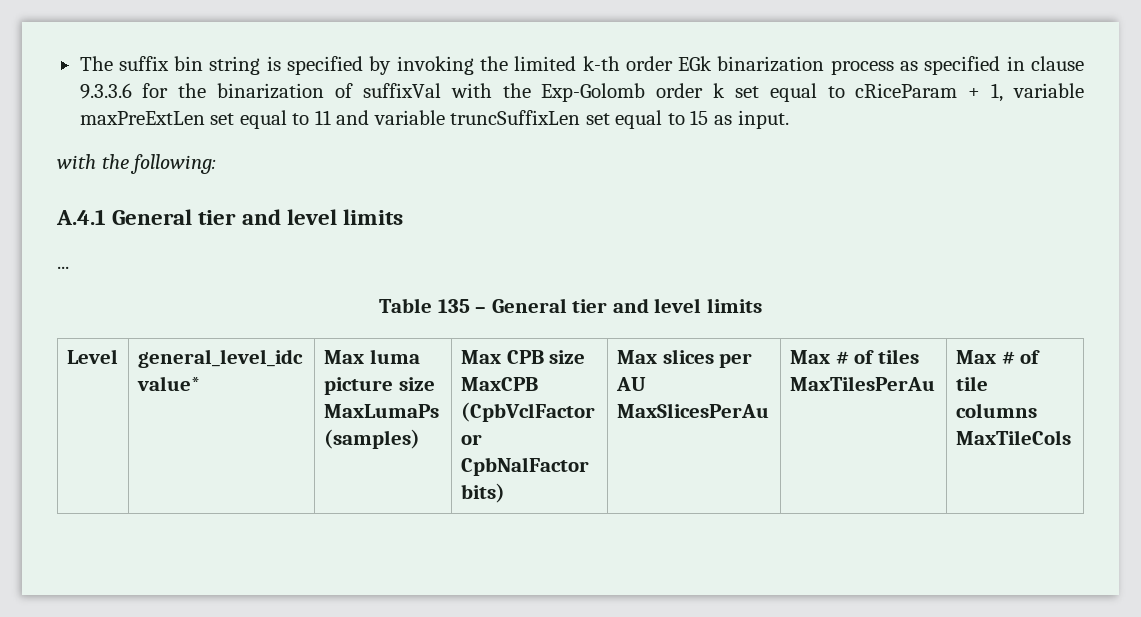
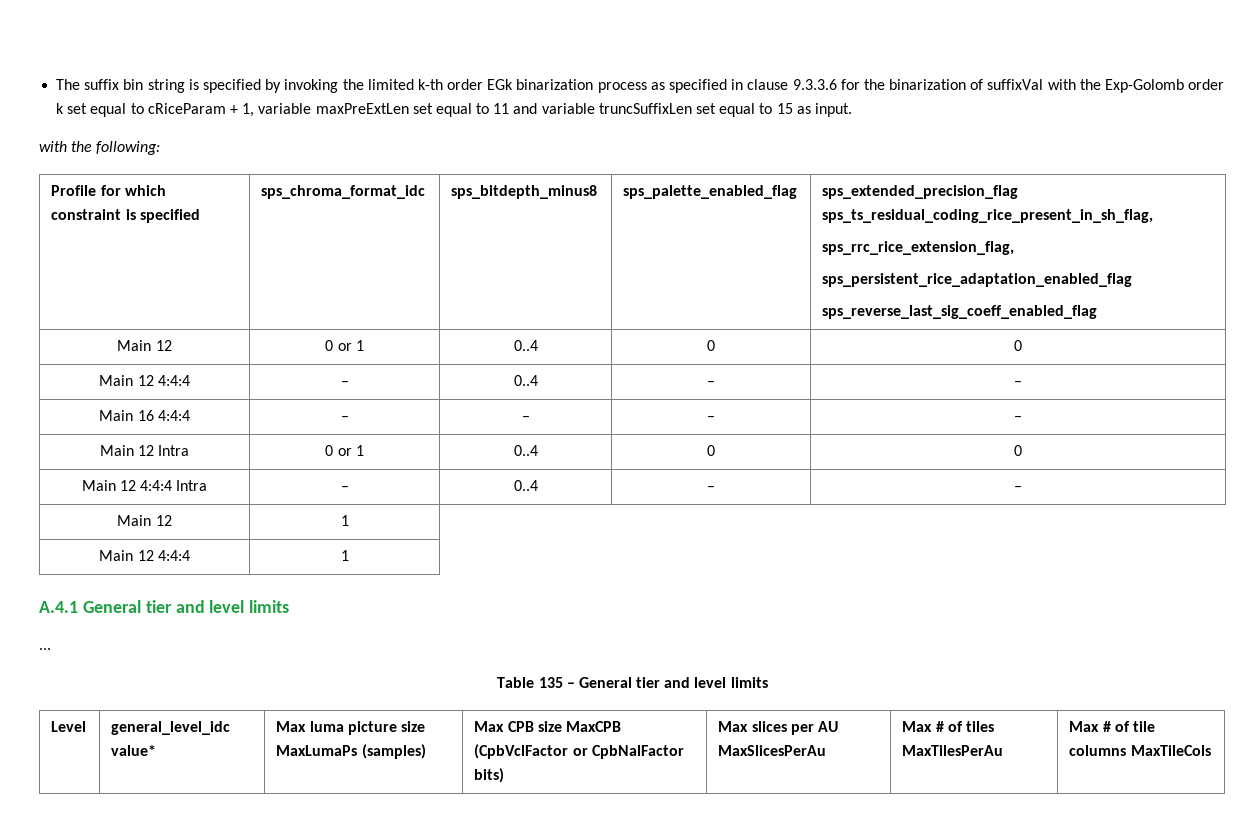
+ Profile for which constraint is specified | sps_chroma_format_idc | sps_bitdepth_minus8 | sps_palette_enabled_flag | sps_extended_precision_flag sps_ts_residual_coding_rice_present_in_sh_flag,
+ sps_rrc_rice_extension_flag,
+ sps_persistent_rice_adaptation_enabled_flag
+ sps_reverse_last_sig_coeff_enabled_flag
+ Main 12 | 0 or 1 | 0..4 | 0 | 0
+ Main 12 4:4:4 | – | 0..4 | – | –
+ Main 16 4:4:4 | – | – | – | –
+ Main 12 Intra | 0 or 1 | 0..4 | 0 | 0
+ Main 12 4:4:4 Intra | – | 0..4 | – | –
+ Main 12 | 1
+ Main 12 4:4:4 | 1

